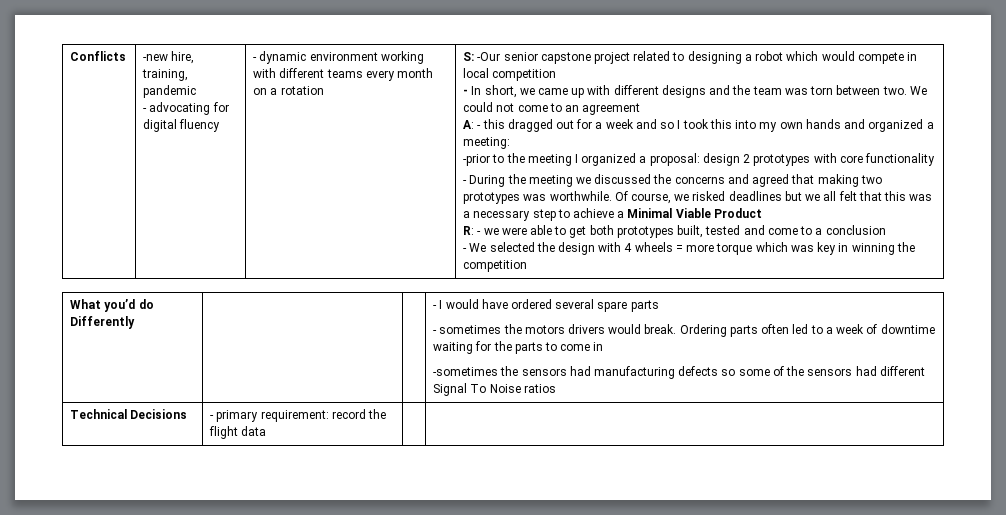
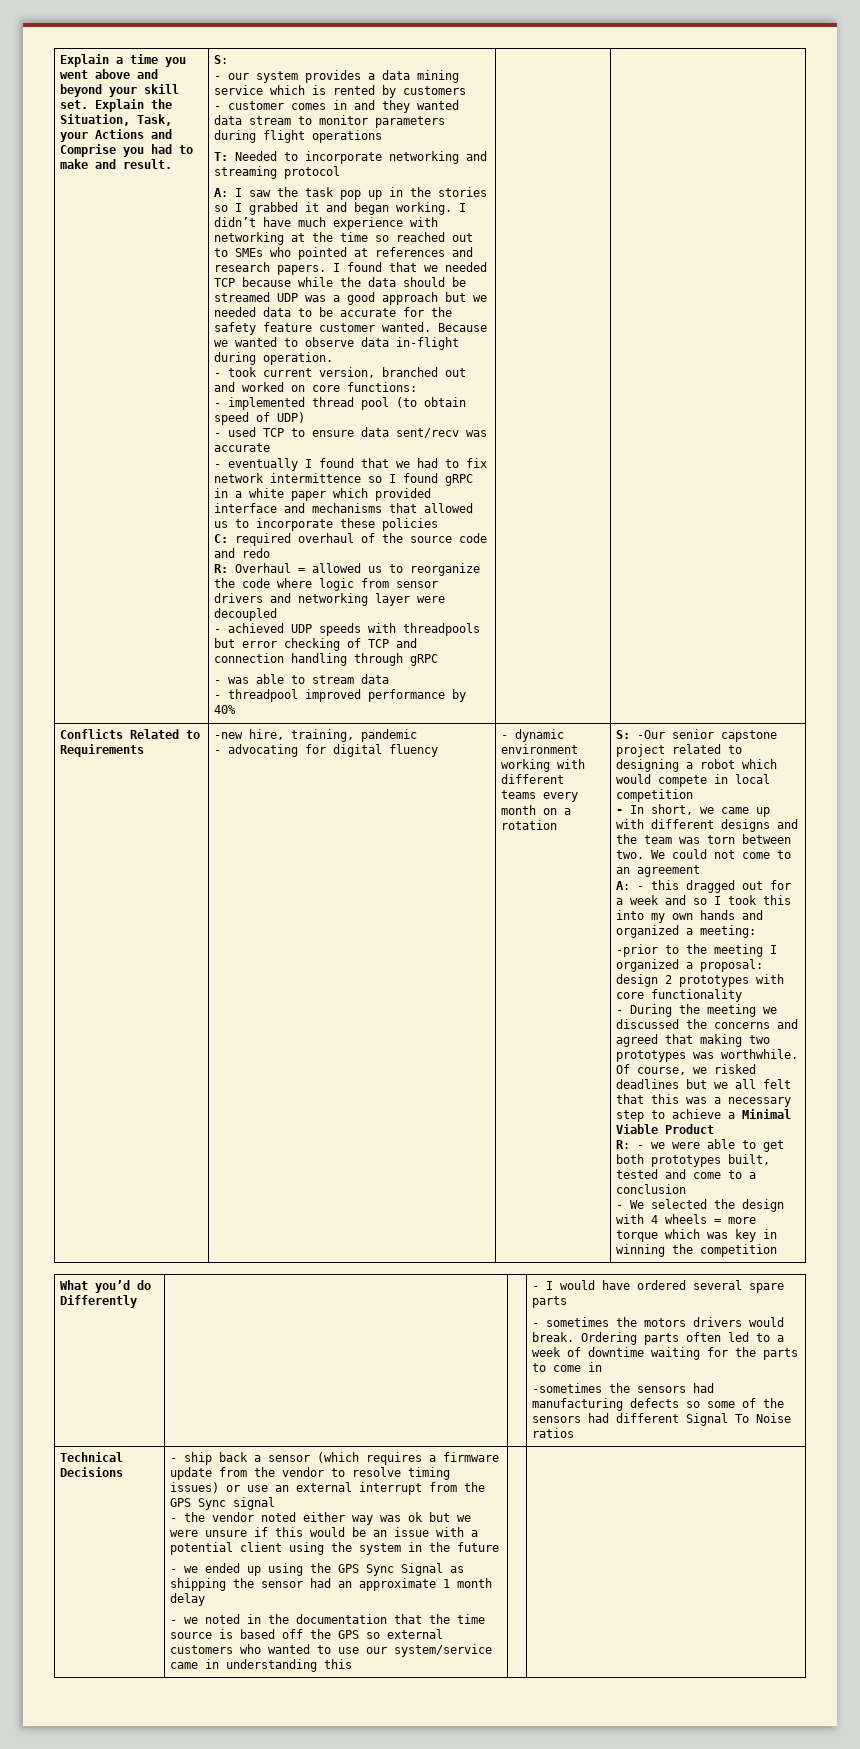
- Conflicts
+ Explain a time you went above and beyond your skill set. Explain the Situation, Task, your Actions and Comprise you had to make and result. | S:
+ - our system provides a data mining service which is rented by customers
+ - customer comes in and they wanted data stream to monitor parameters during flight operations
+ T: Needed to incorporate networking and streaming protocol
+ A: I saw the task pop up in the stories so I grabbed it and began working. I didn’t have much experience with networking at the time so reached out to SMEs who pointed at references and research papers. I found that we needed TCP because while the data should be streamed UDP was a good approach but we needed data to be accurate for the safety feature customer wanted. Because we wanted to observe data in-flight during operation.
+ - took current version, branched out and worked on core functions:
+ - implemented thread pool (to obtain speed of UDP)
+ - used TCP to ensure data sent/recv was accurate
+ - eventually I found that we had to fix network intermittence so I found gRPC in a white paper which provided interface and mechanisms that allowed us to incorporate these policies
+ C: required overhaul of the source code and redo
+ R: Overhaul = allowed us to reorganize the code where logic from sensor drivers and networking layer were decoupled
+ - achieved UDP speeds with threadpools but error checking of TCP and connection handling through gRPC
+ - was able to stream data
+ - threadpool improved performance by 40% | |
+ Conflicts Related to Requirements
- - primary requirement: record the flight data
+ - ship back a sensor (which requires a firmware update from the vendor to resolve timing issues) or use an external interrupt from the GPS Sync signal
+ - the vendor noted either way was ok but we were unsure if this would be an issue with a potential client using the system in the future
+ - we ended up using the GPS Sync Signal as shipping the sensor had an approximate 1 month delay
+ - we noted in the documentation that the time source is based off the GPS so external customers who wanted to use our system/service came in understanding this

